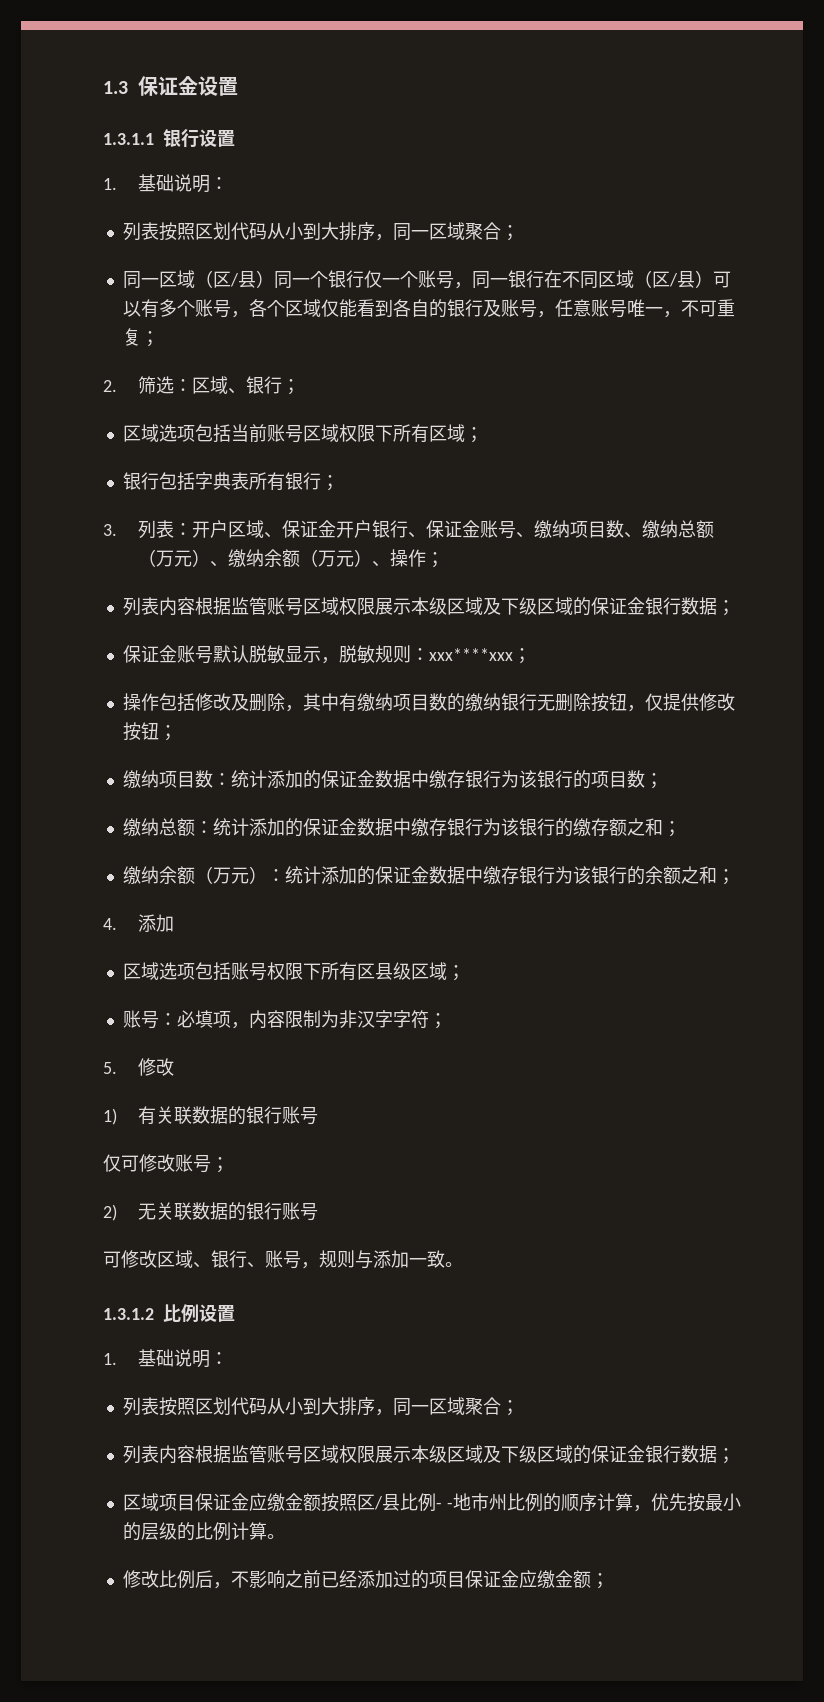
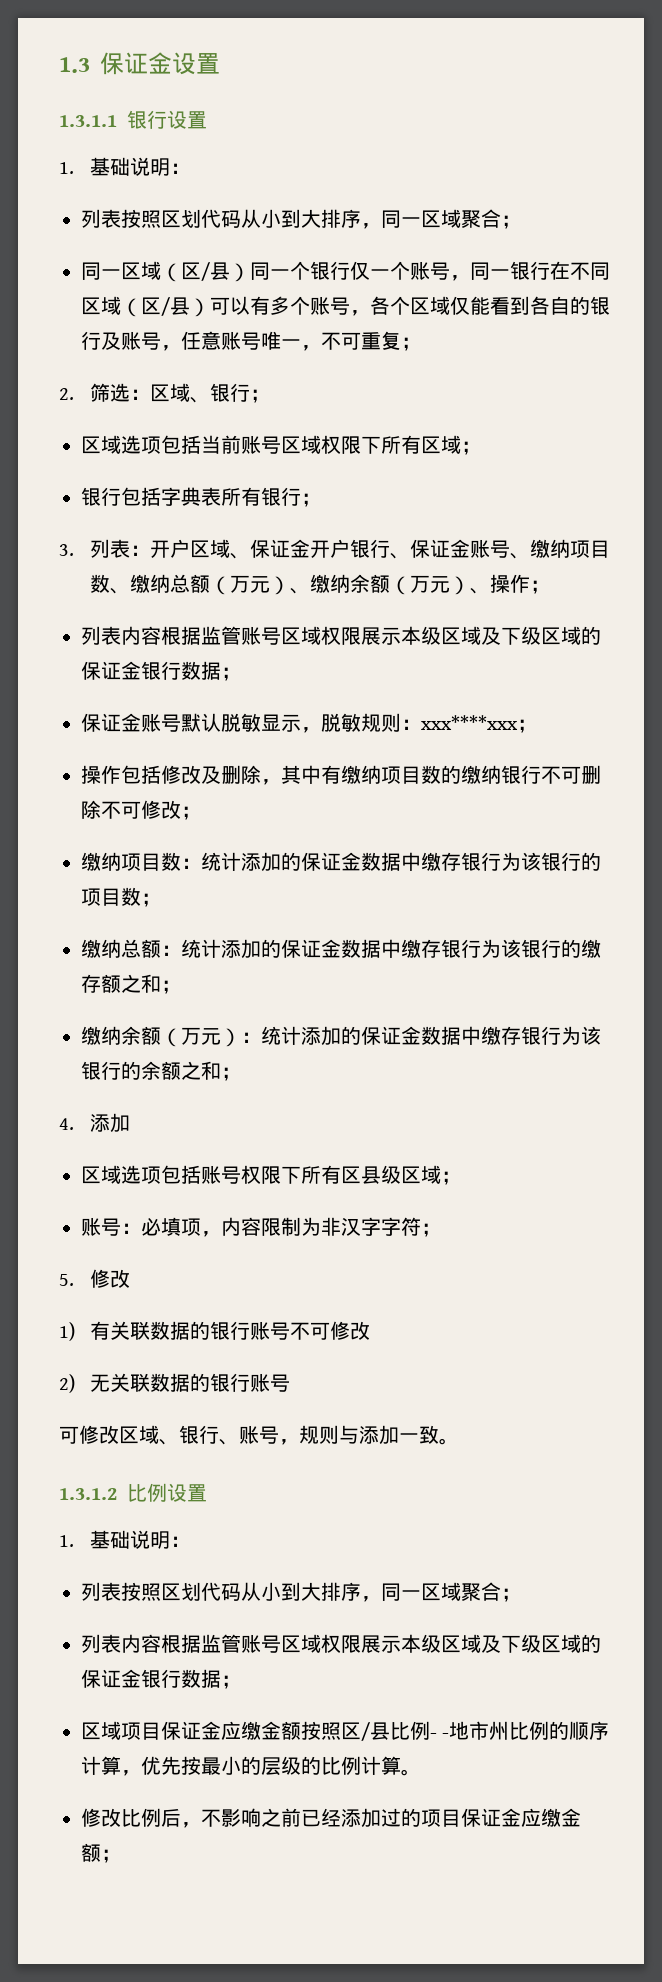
- 操作包括修改及删除，其中有缴纳项目数的缴纳银行无删除按钮，仅提供修改按钮；
+ 操作包括修改及删除，其中有缴纳项目数的缴纳银行不可删除不可修改；
- 1)有关联数据的银行账号
- 仅可修改账号；
+ 1)有关联数据的银行账号不可修改

